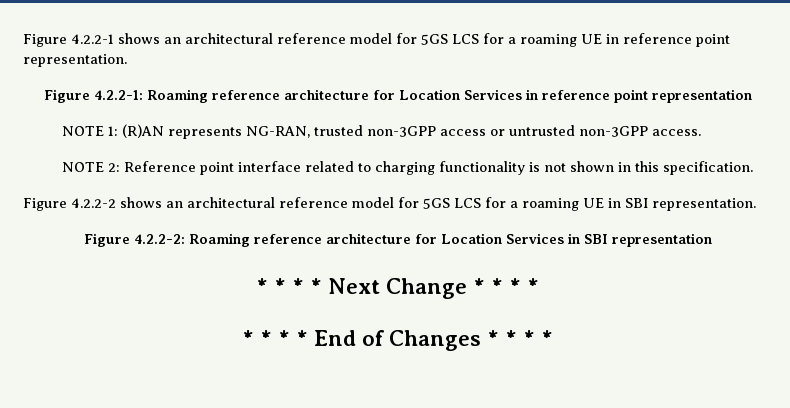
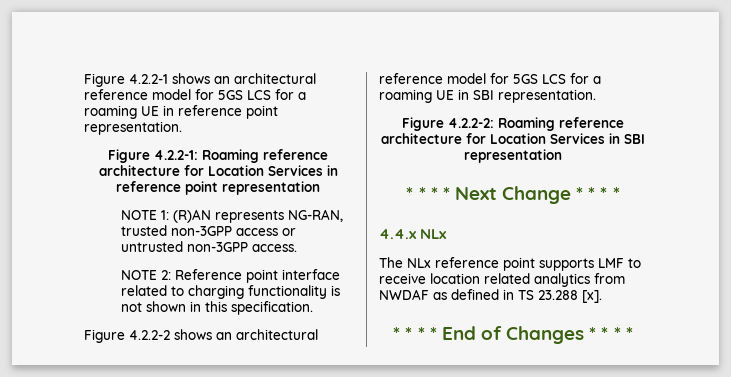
+ 4.4.x NLx
+ The NLx reference point supports LMF to receive location related analytics from NWDAF as defined in TS 23.288 [x].

